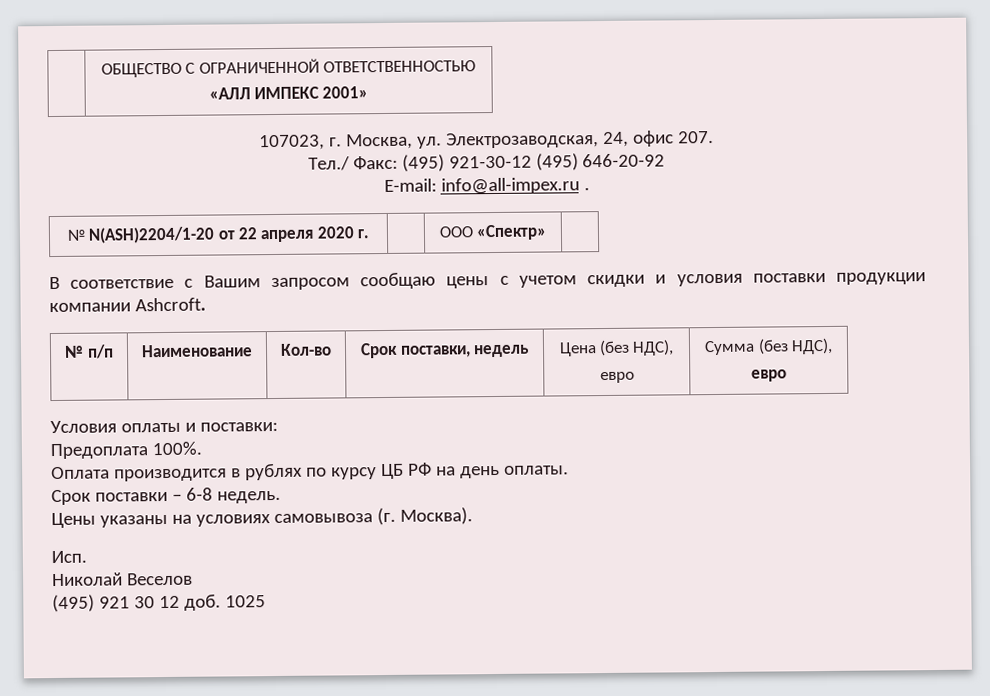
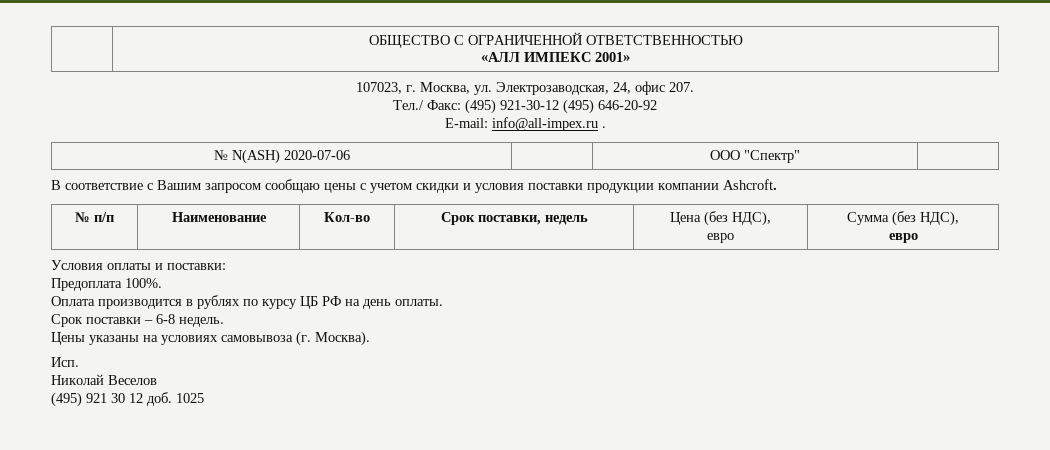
- № N(ASH)2204/1-20 от 22 апреля 2020 г. | | ООО «Спектр» |
+ № N(ASH) 2020-07-06 | | ООО "Спектр" |

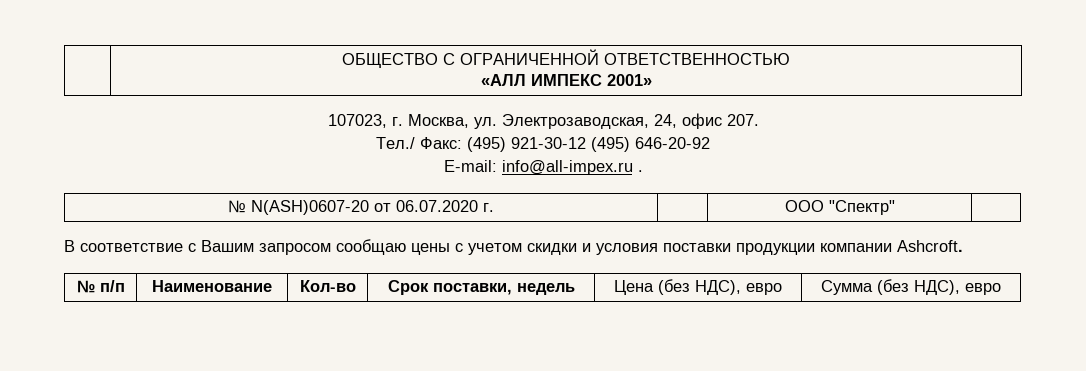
- № N(ASH) 2020-07-06 | | ООО "Спектр" |
+ № N(ASH)0607-20 от 06.07.2020 г. | | ООО "Спектр" |
- № п/п | Наименование | Кол-во | Срок поставки, недель | Цена (без НДС),
- евро | Сумма (без НДС),
- евро
- Условия оплаты и поставки:
- Предоплата 100%.
- Оплата производится в рублях по курсу ЦБ РФ на день оплаты.
- Срок поставки – 6-8 недель.
- Цены указаны на условиях самовывоза (г. Москва).
- Исп.
- Николай Веселов
- (495) 921 30 12 доб. 1025
+ № п/п | Наименование | Кол-во | Срок поставки, недель | Цена (без НДС), евро | Сумма (без НДС), евро

